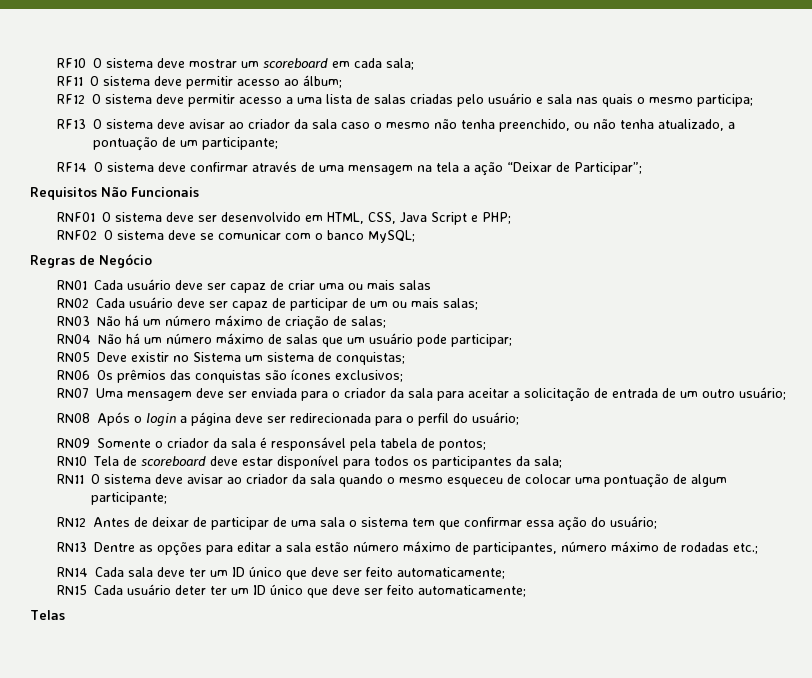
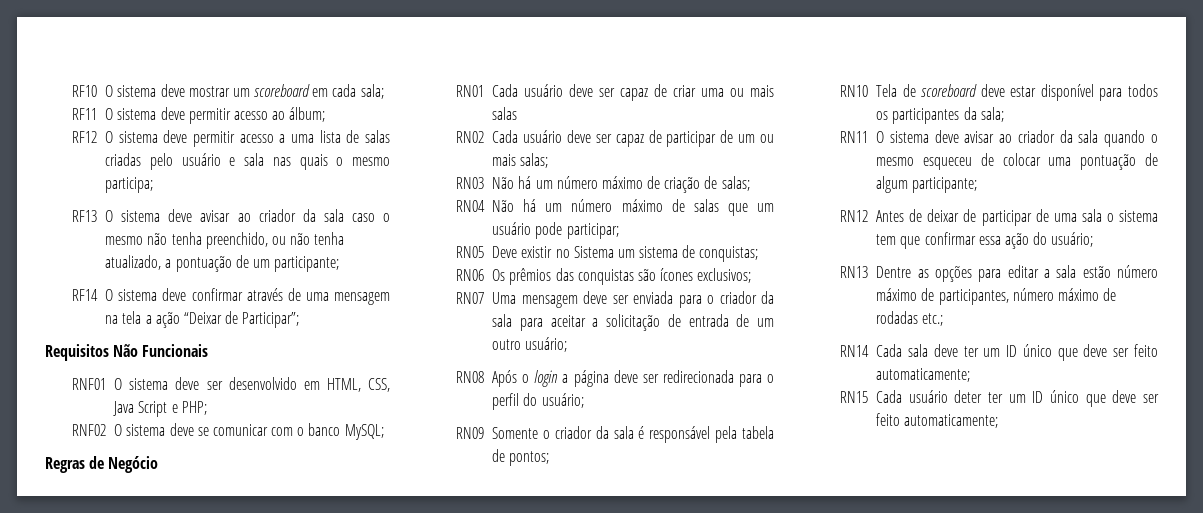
- Telas

